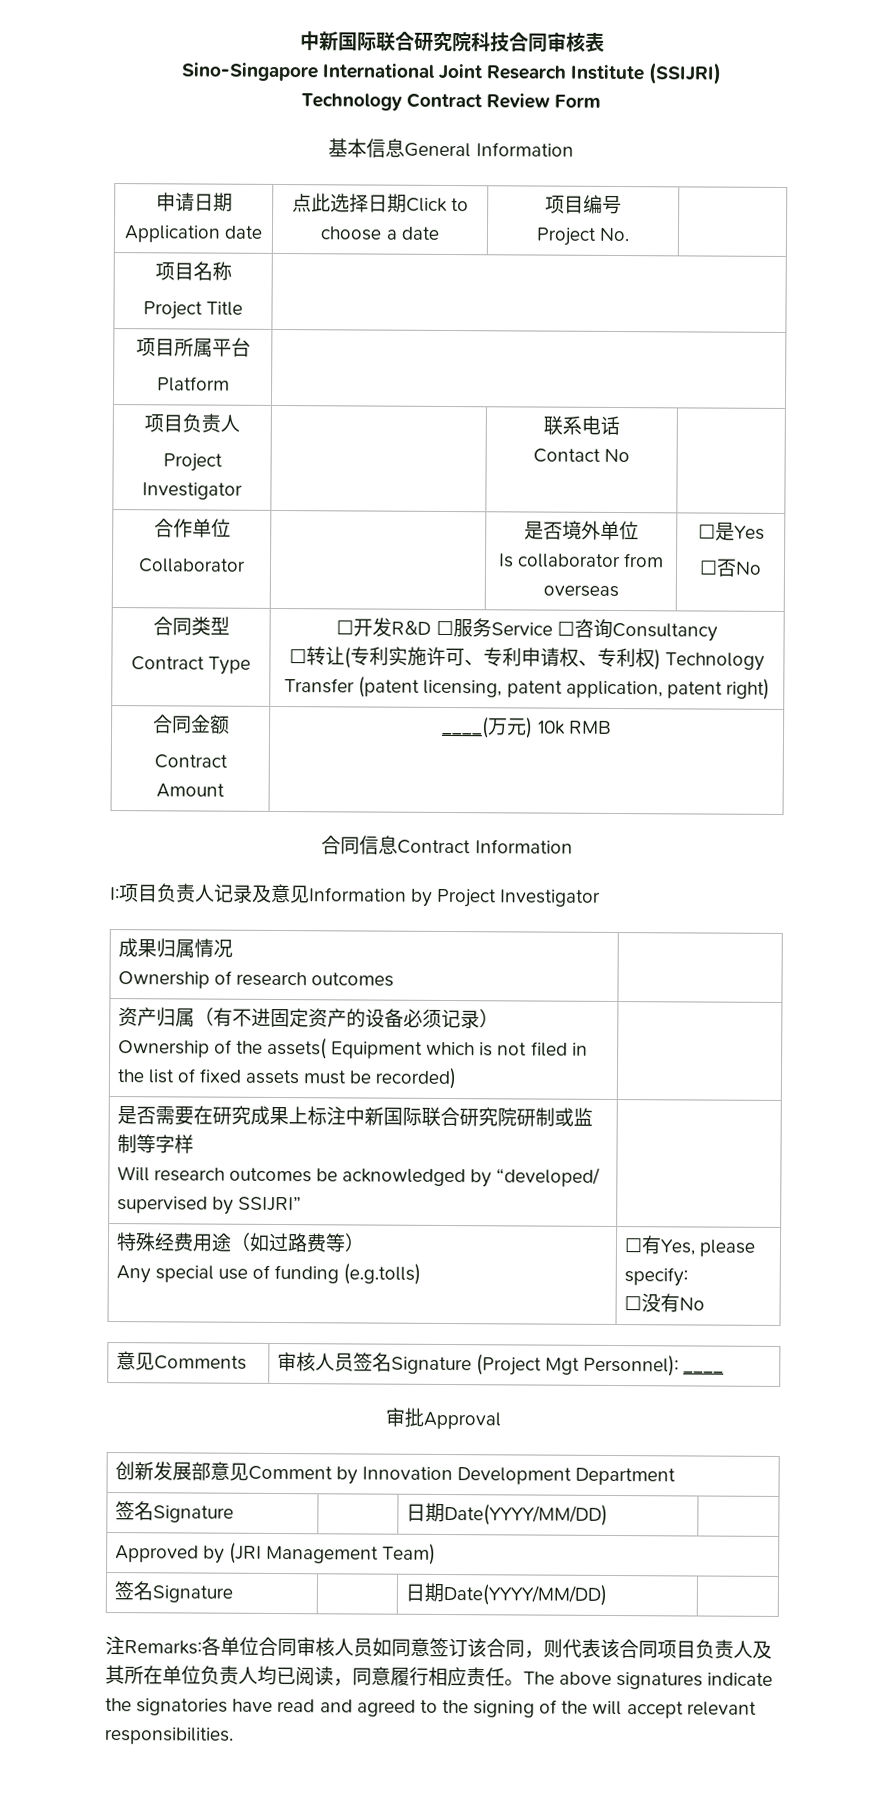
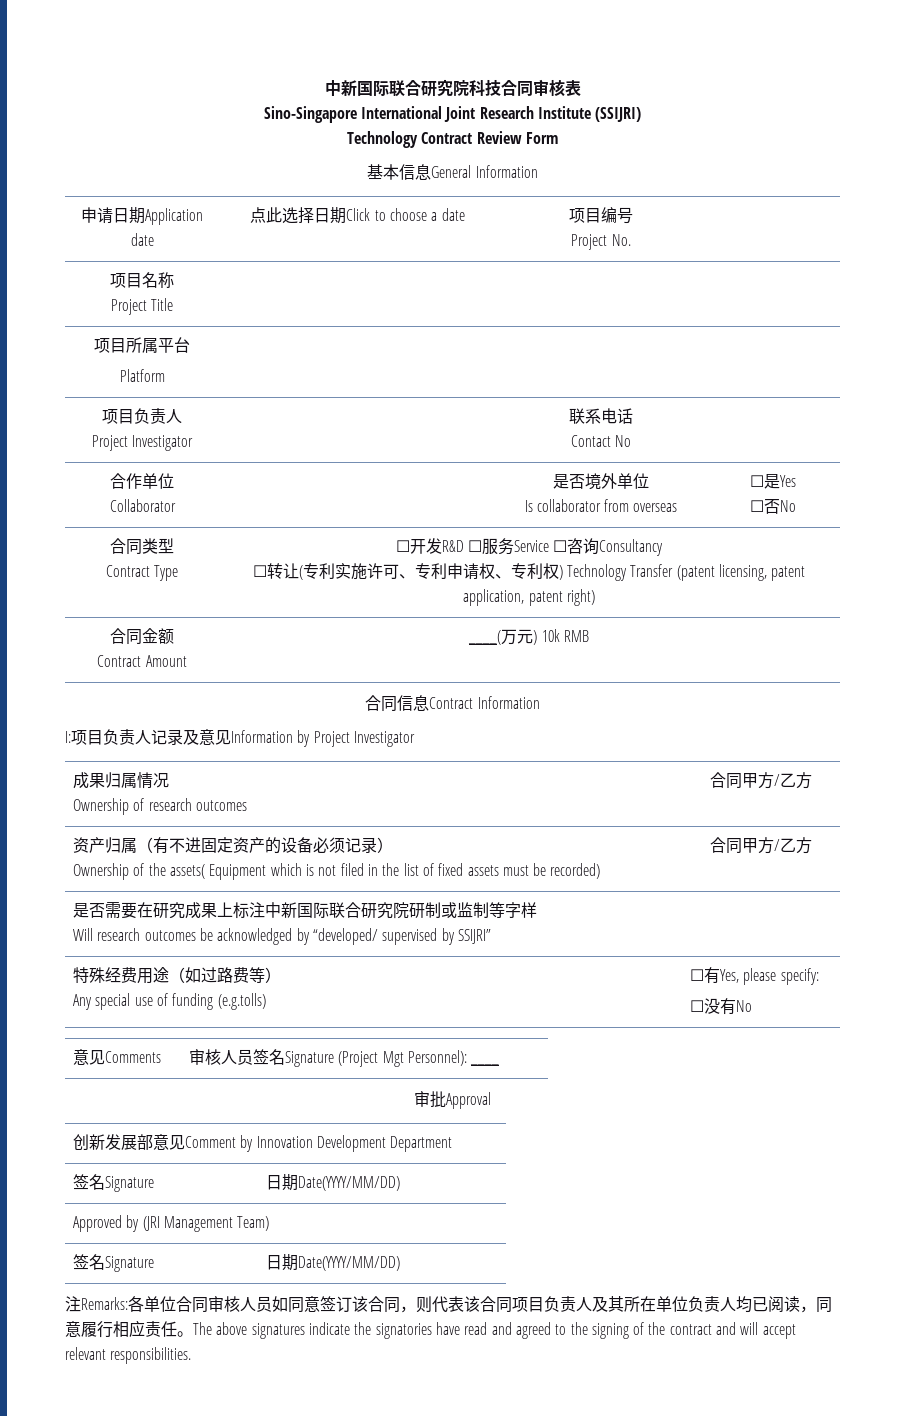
  成果归属情况
- Ownership of research outcomes |
+ Ownership of research outcomes | 合同甲方/乙方
  资产归属（有不进固定资产的设备必须记录）
- Ownership of the assets( Equipment which is not filed in the list of fixed assets must be recorded) |
+ Ownership of the assets( Equipment which is not filed in the list of fixed assets must be recorded) | 合同甲方/乙方
- The above signatures indicate the signatories have read and agreed to the signing of the will accept relevant responsibilities.
+ The above signatures indicate the signatories have read and agreed to the signing of the contract and will accept relevant responsibilities.

